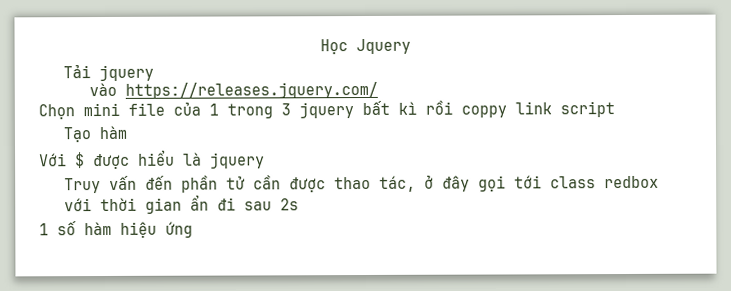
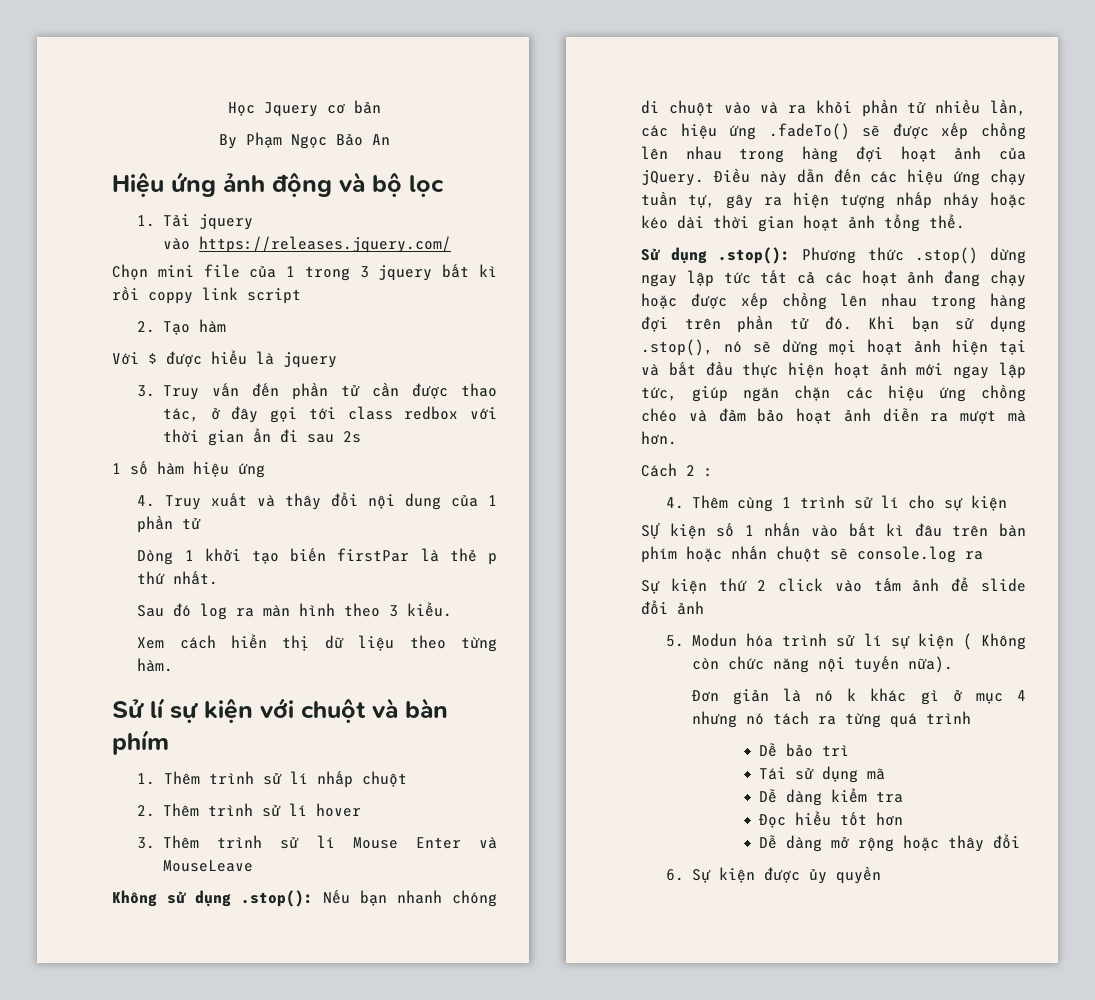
- Học Jquery
- Tải jquery
+ Học Jquery cơ bản
+ By Phạm Ngọc Bảo An
+ Hiệu ứng ảnh động và bộ lọc
+ 1. Tải jquery
- Tạo hàm
+ 2. Tạo hàm
- Truy vấn đến phần tử cần được thao tác, ở đây gọi tới class redbox với thời gian ẩn đi sau 2s
+ 3. Truy vấn đến phần tử cần được thao tác, ở đây gọi tới class redbox với thời gian ẩn đi sau 2s
+ 4. Truy xuất và thây đổi nội dung của 1 phần tử
+ Dòng 1 khởi tạo biến firstPar là thẻ p thứ nhất.
+ Sau đó log ra màn hình theo 3 kiểu.
+ Xem cách hiển thị dữ liệu theo từng hàm.
+ Sử lí sự kiện với chuột và bàn phím
+ 1. Thêm trình sử lí nhấp chuột
+ 2. Thêm trình sử lí hover
+ 3. Thêm trình sử lí Mouse Enter và MouseLeave
+ Không sử dụng .stop(): Nếu bạn nhanh chóng di chuột vào và ra khỏi phần tử nhiều lần, các hiệu ứng .fadeTo() sẽ được xếp chồng lên nhau trong hàng đợi hoạt ảnh của jQuery. Điều này dẫn đến các hiệu ứng chạy tuần tự, gây ra hiện tượng nhấp nháy hoặc kéo dài thời gian hoạt ảnh tổng thể.
+ Sử dụng .stop(): Phương thức .stop() dừng ngay lập tức tất cả các hoạt ảnh đang chạy hoặc được xếp chồng lên nhau trong hàng đợi trên phần tử đó. Khi bạn sử dụng .stop(), nó sẽ dừng mọi hoạt ảnh hiện tại và bắt đầu thực hiện hoạt ảnh mới ngay lập tức, giúp ngăn chặn các hiệu ứng chồng chéo và đảm bảo hoạt ảnh diễn ra mượt mà hơn.
+ Cách 2 :
+ 4. Thêm cùng 1 trình sử lí cho sự kiện
+ SỰ kiện số 1 nhấn vào bất kì đâu trên bàn phím hoặc nhấn chuột sẽ console.log ra
+ Sự kiện thứ 2 click vào tấm ảnh để slide đổi ảnh
+ 5. Modun hóa trình sử lí sự kiện ( Không còn chức năng nội tuyến nữa).
+ Đơn giản là nó k khác gì ở mục 4 nhưng nó tách ra từng quá trình
+ Dễ bảo trì
+ Tái sử dụng mã
+ Dễ dàng kiểm tra
+ Đọc hiểu tốt hơn
+ Dễ dàng mở rộng hoặc thây đổi
+ 6. Sự kiện được ủy quyền

